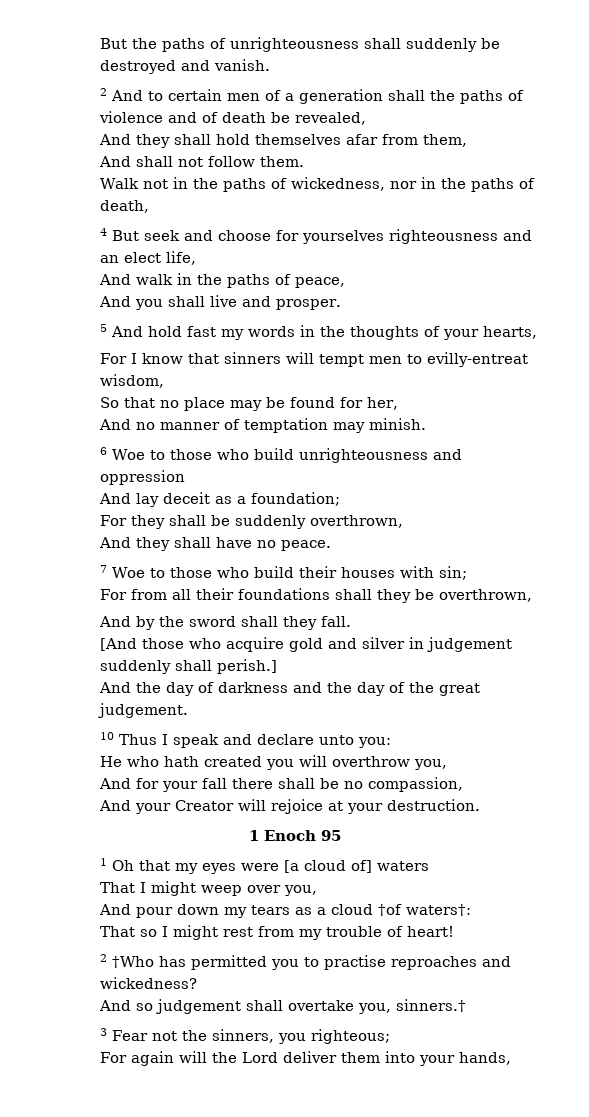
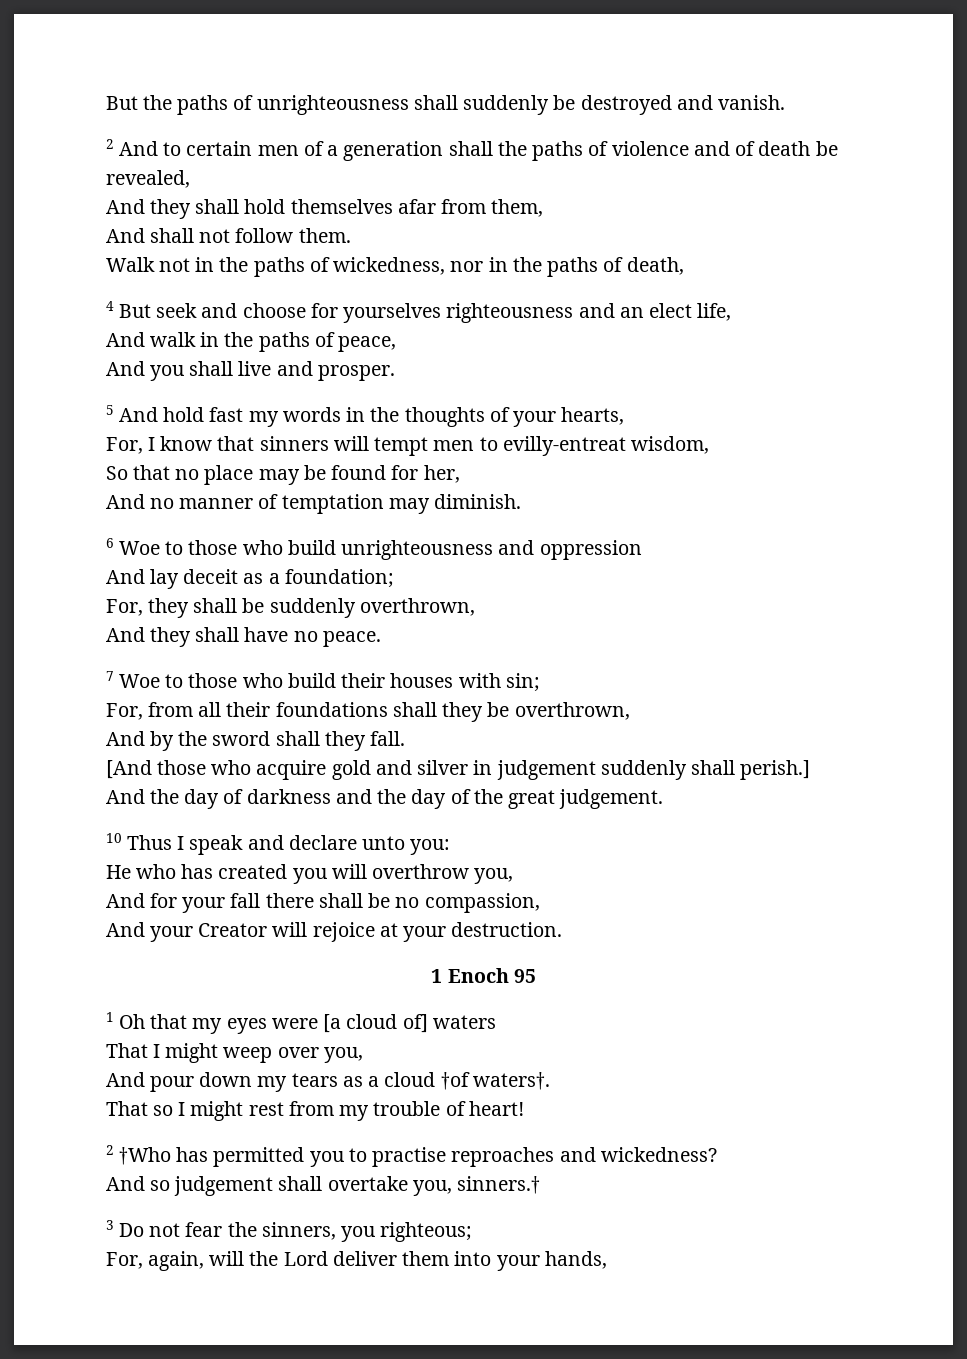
- For I know that sinners will tempt men to evilly-entreat wisdom,
+ For, I know that sinners will tempt men to evilly-entreat wisdom,
- And no manner of temptation may minish.
+ And no manner of temptation may diminish.
- For they shall be suddenly overthrown,
+ For, they shall be suddenly overthrown,
- For from all their foundations shall they be overthrown,
+ For, from all their foundations shall they be overthrown,
- He who hath created you will overthrow you,
+ He who has created you will overthrow you,
- And pour down my tears as a cloud †of waters†:
+ And pour down my tears as a cloud †of waters†.
- 3 Fear not the sinners, you righteous;
+ 3 Do not fear the sinners, you righteous;
- For again will the Lord deliver them into your hands,
+ For, again, will the Lord deliver them into your hands,

